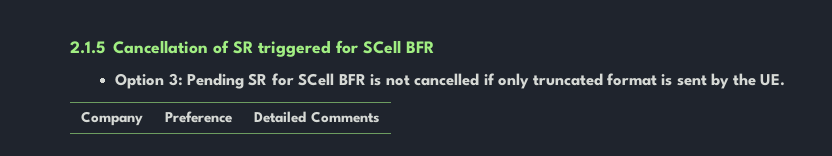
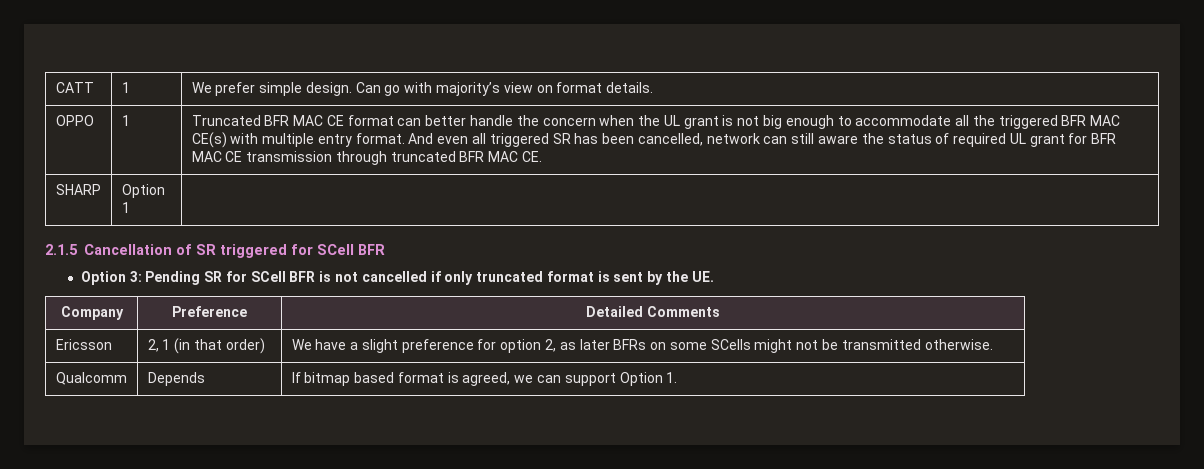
+ CATT | 1 | We prefer simple design. Can go with majority’s view on format details.
+ OPPO | 1 | Truncated BFR MAC CE format can better handle the concern when the UL grant is not big enough to accommodate all the triggered BFR MAC CE(s) with multiple entry format. And even all triggered SR has been cancelled, network can still aware the status of required UL grant for BFR MAC CE transmission through truncated BFR MAC CE.
+ SHARP | Option 1 |
+ Ericsson | 2, 1 (in that order) | We have a slight preference for option 2, as later BFRs on some SCells might not be transmitted otherwise.
+ Qualcomm | Depends | If bitmap based format is agreed, we can support Option 1.

